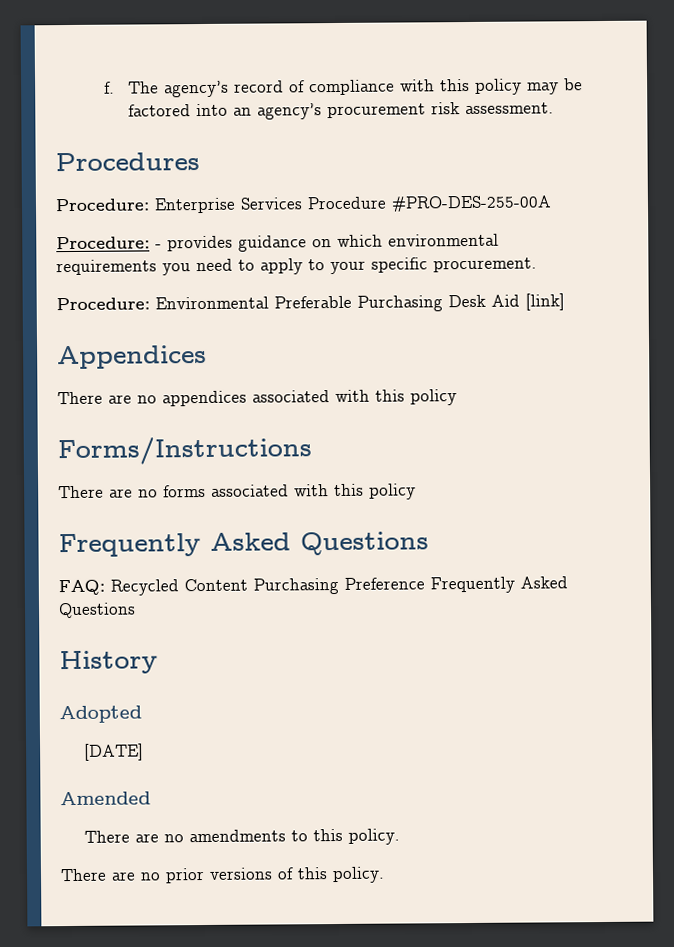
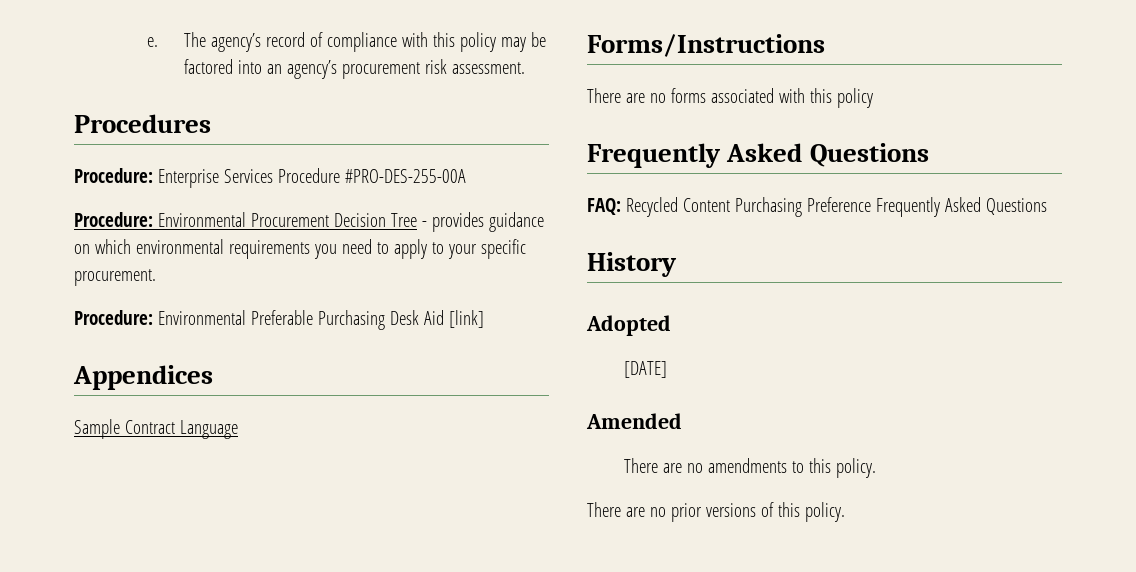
- f.
+ e.
- Procedure: - provides guidance on which environmental requirements you need to apply to your specific procurement.
+ Procedure: Environmental Procurement Decision Tree - provides guidance on which environmental requirements you need to apply to your specific procurement.
- There are no appendices associated with this policy
+ Sample Contract Language

